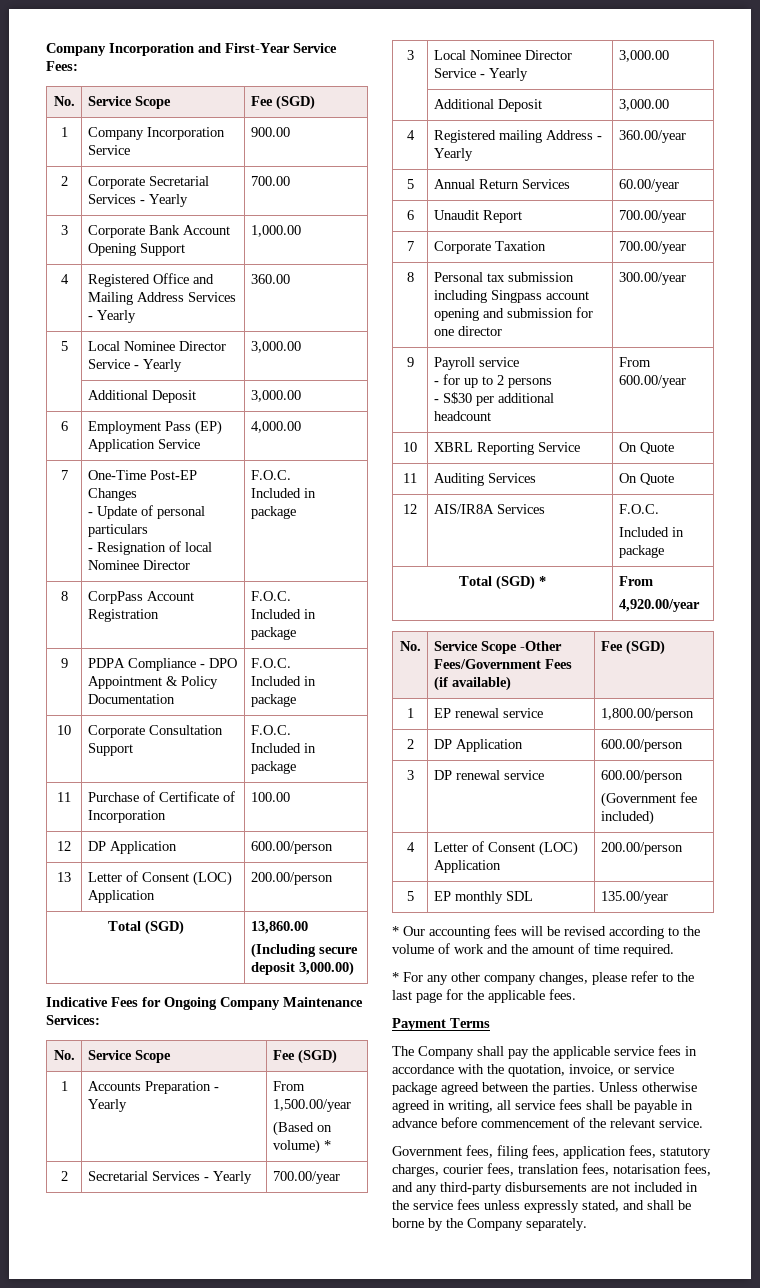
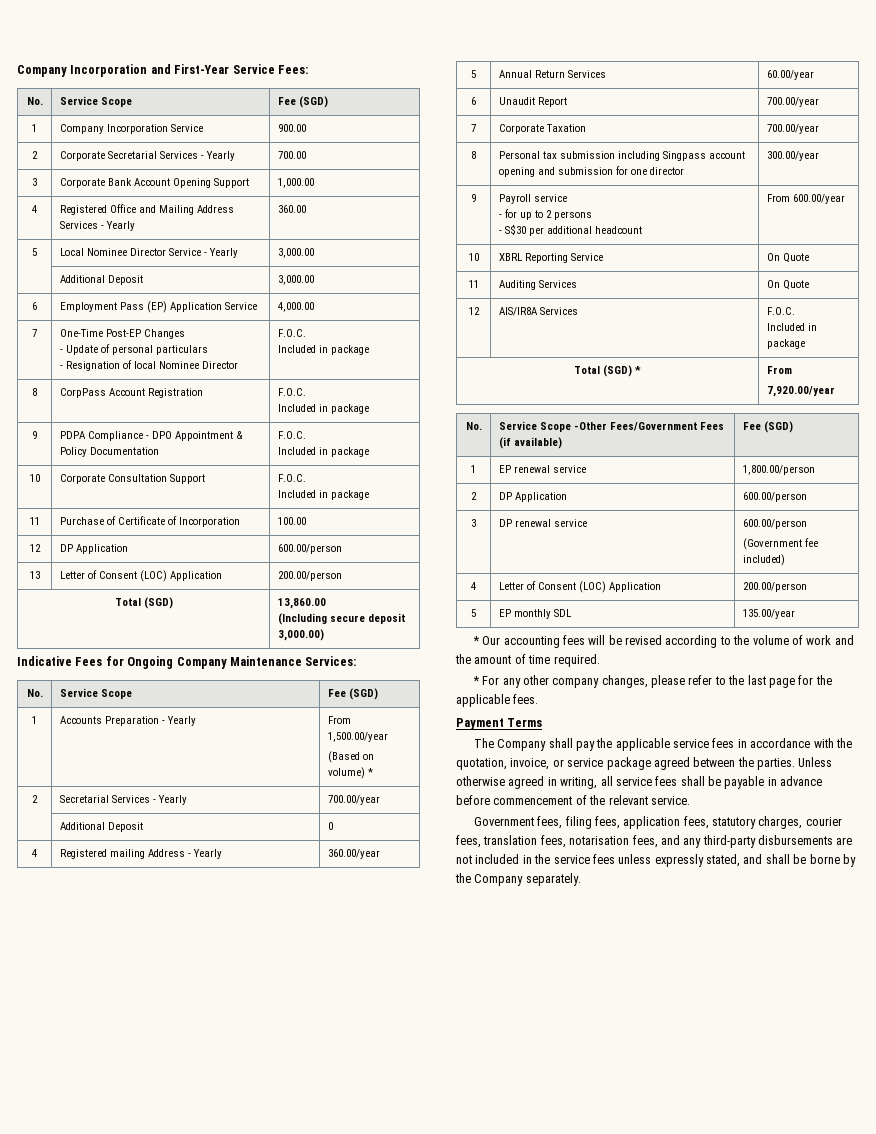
- 3 | Local Nominee Director Service - Yearly | 3,000.00
- | Additional Deposit | 3,000.00
+ | Additional Deposit | 0
  Total (SGD) * | From
- 4,920.00/year
+ 7,920.00/year

